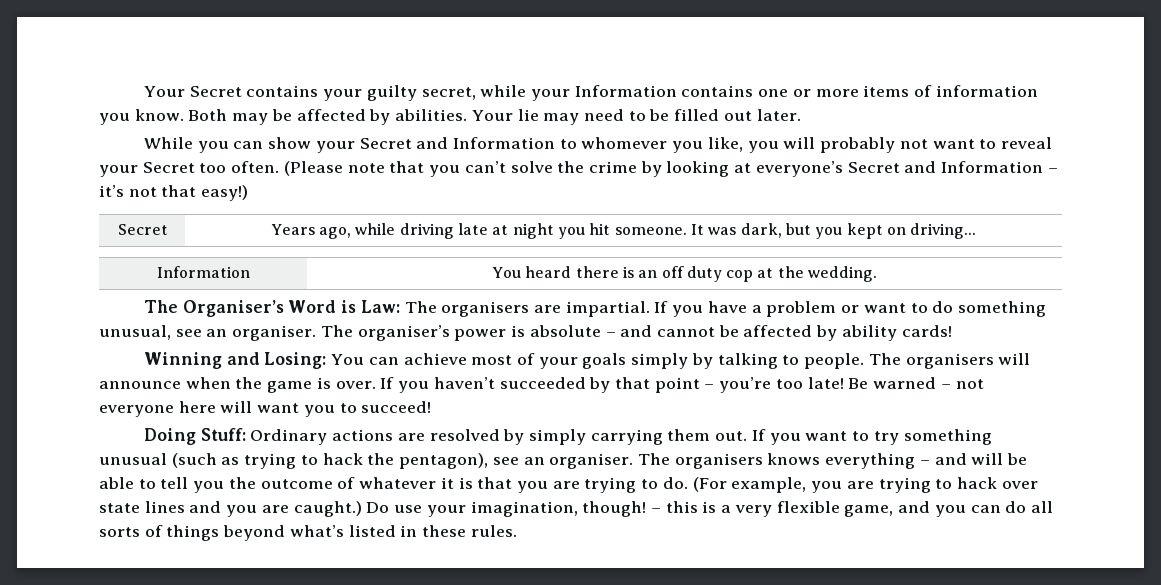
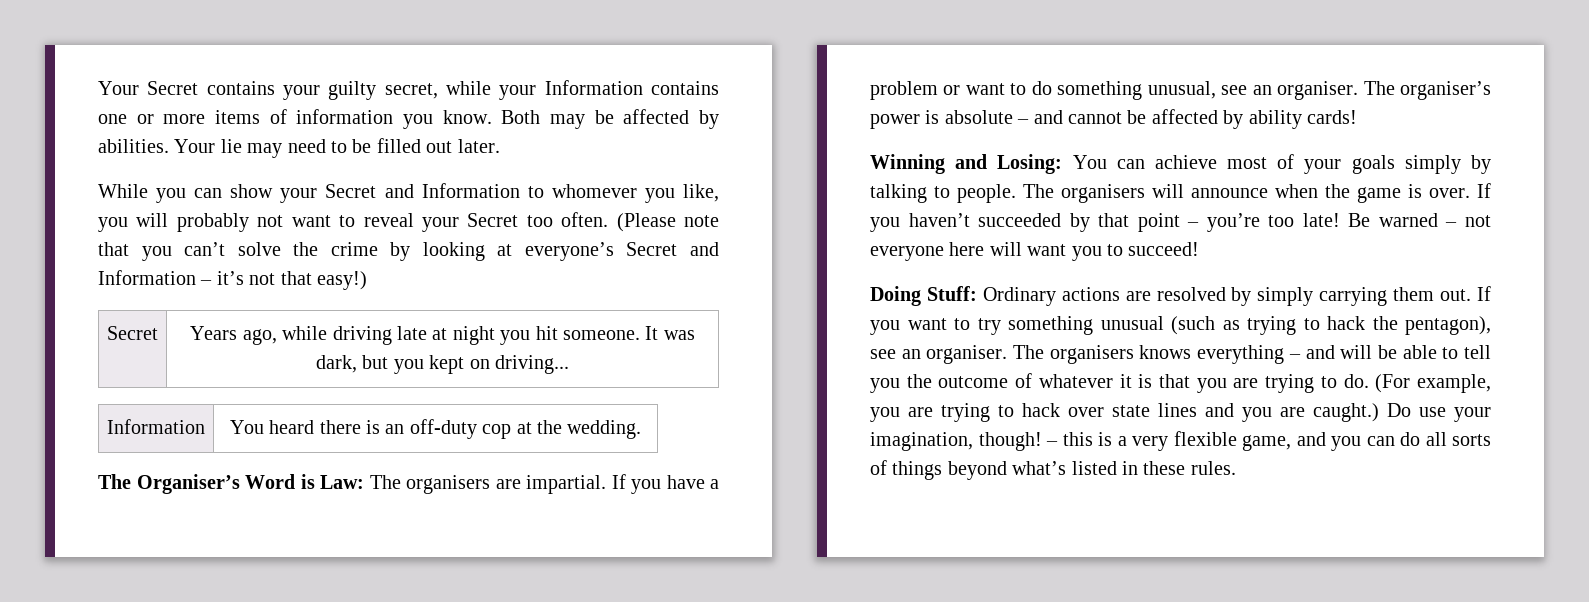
- Information | You heard there is an off duty cop at the wedding.
+ Information | You heard there is an off-duty cop at the wedding.

